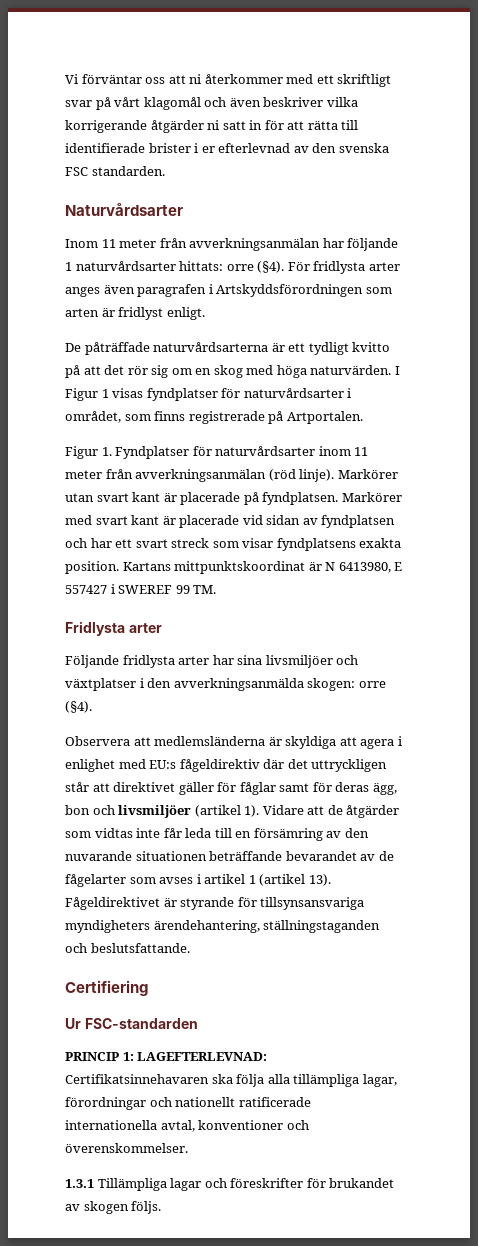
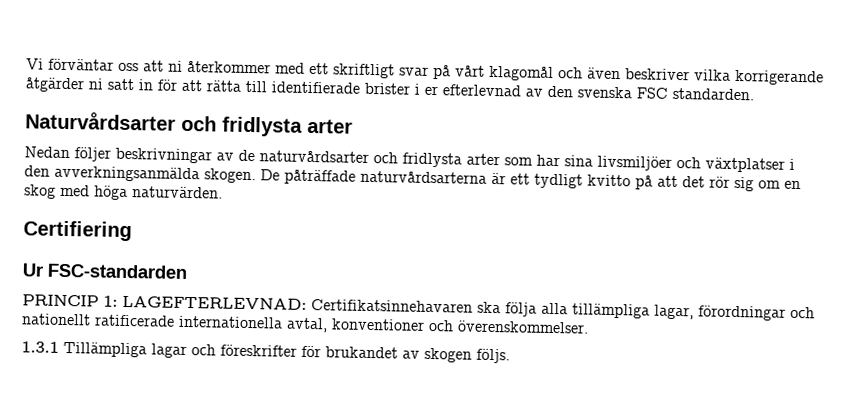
- Naturvårdsarter
- Inom 11 meter från avverkningsanmälan har följande 1 naturvårdsarter hittats: orre (§4). För fridlysta arter anges även paragrafen i Artskyddsförordningen som arten är fridlyst enligt.
- De påträffade naturvårdsarterna är ett tydligt kvitto på att det rör sig om en skog med höga naturvärden. I Figur 1 visas fyndplatser för naturvårdsarter i området, som finns registrerade på Artportalen.
- Figur 1. Fyndplatser för naturvårdsarter inom 11 meter från avverkningsanmälan (röd linje). Markörer utan svart kant är placerade på fyndplatsen. Markörer med svart kant är placerade vid sidan av fyndplatsen och har ett svart streck som visar fyndplatsens exakta position. Kartans mittpunktskoordinat är N 6413980, E 557427 i SWEREF 99 TM.
- Fridlysta arter
- Följande fridlysta arter har sina livsmiljöer och växtplatser i den avverkningsanmälda skogen: orre (§4).
- Observera att medlemsländerna är skyldiga att agera i enlighet med EU:s fågeldirektiv där det uttryckligen står att direktivet gäller för fåglar samt för deras ägg, bon och livsmiljöer (artikel 1). Vidare att de åtgärder som vidtas inte får leda till en försämring av den nuvarande situationen beträffande bevarandet av de fågelarter som avses i artikel 1 (artikel 13). Fågeldirektivet är styrande för tillsynsansvariga myndigheters ärendehantering, ställningstaganden och beslutsfattande.
+ Naturvårdsarter och fridlysta arter
+ Nedan följer beskrivningar av de naturvårdsarter och fridlysta arter som har sina livsmiljöer och växtplatser i den avverkningsanmälda skogen. De påträffade naturvårdsarterna är ett tydligt kvitto på att det rör sig om en skog med höga naturvärden.

